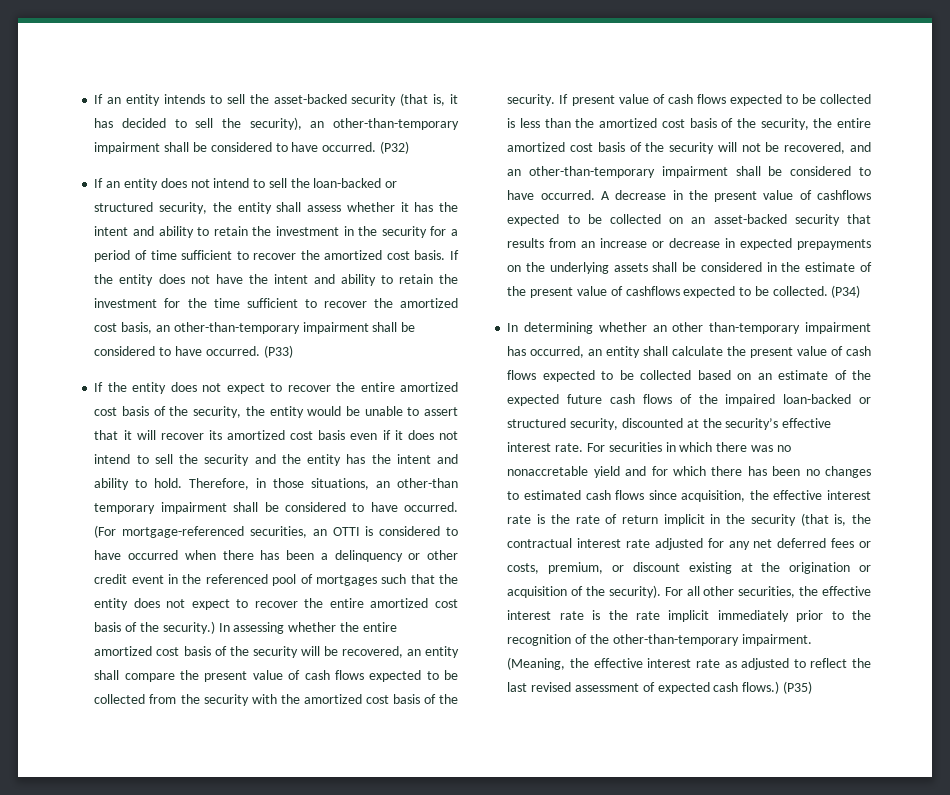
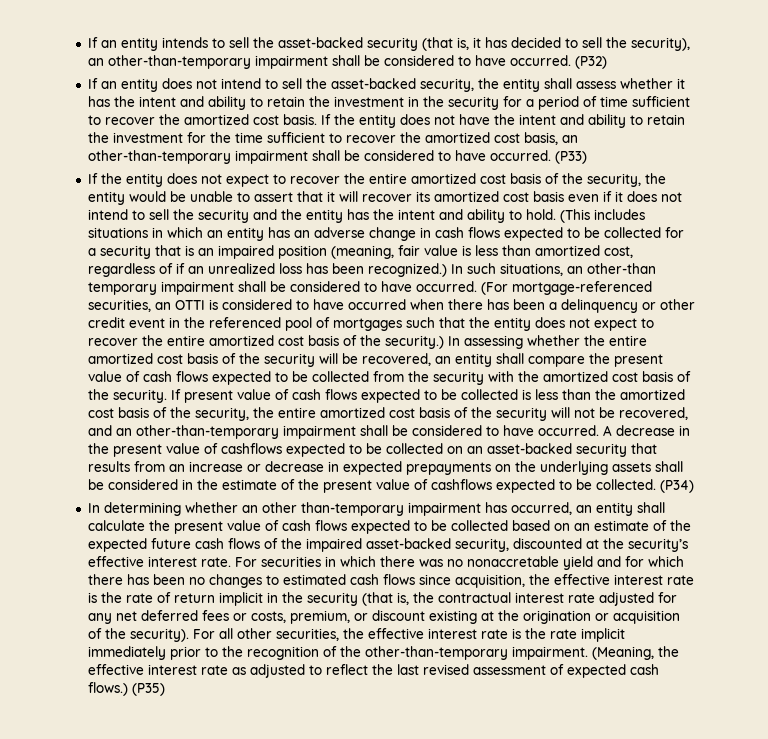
- If an entity does not intend to sell the loan-backed or structured security, the entity shall assess whether it has the intent and ability to retain the investment in the security for a period of time sufficient to recover the amortized cost basis.
+ If an entity does not intend to sell the asset-backed security, the entity shall assess whether it has the intent and ability to retain the investment in the security for a period of time sufficient to recover the amortized cost basis.
- Therefore, in those situations, an other-than temporary impairment shall be considered to have occurred.
+ (This includes situations in which an entity has an adverse change in cash flows expected to be collected for a security that is an impaired position (meaning, fair value is less than amortized cost, regardless of if an unrealized loss has been recognized.) In such situations, an other-than temporary impairment shall be considered to have occurred.
- In determining whether an other than-temporary impairment has occurred, an entity shall calculate the present value of cash flows expected to be collected based on an estimate of the expected future cash flows of the impaired loan-backed or structured security, discounted at the security’s effective interest rate.
+ In determining whether an other than-temporary impairment has occurred, an entity shall calculate the present value of cash flows expected to be collected based on an estimate of the expected future cash flows of the impaired asset-backed security, discounted at the security’s effective interest rate.

